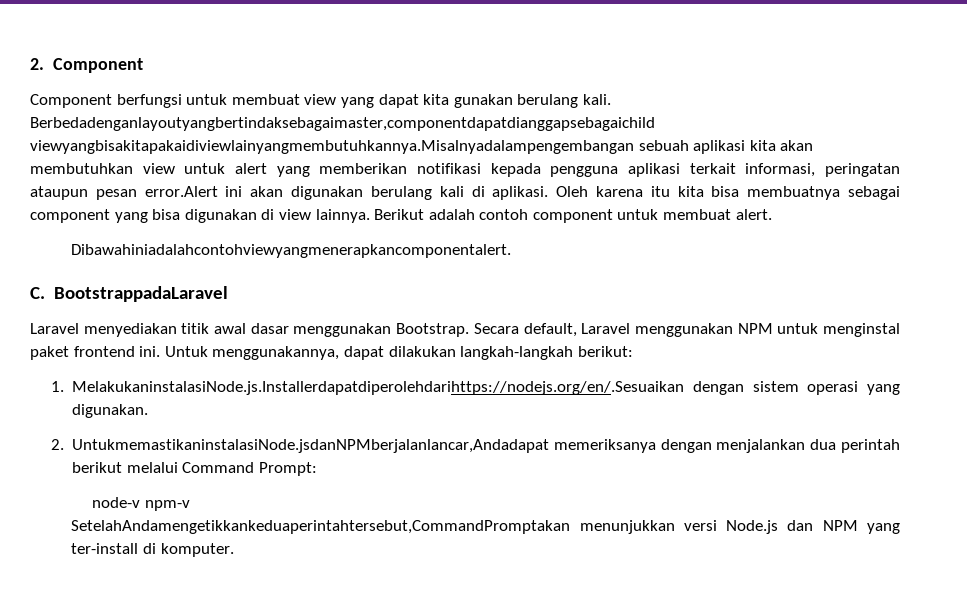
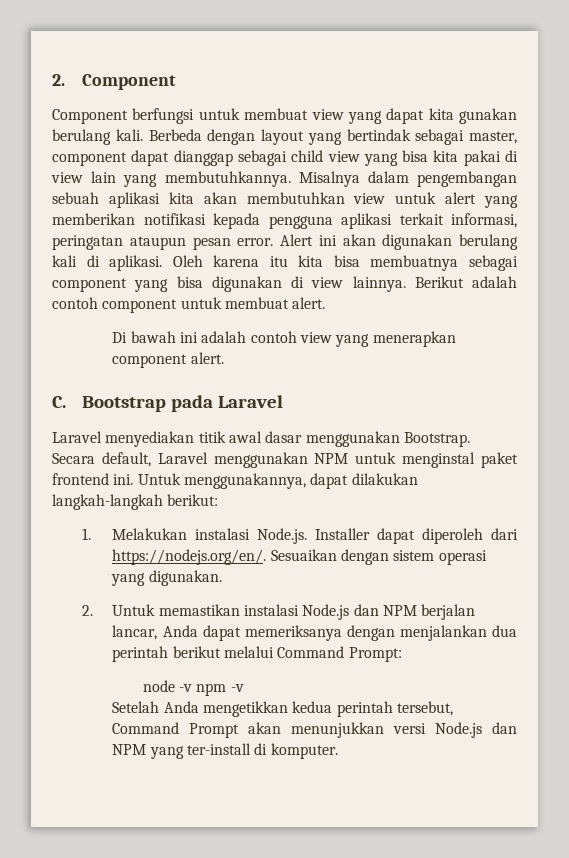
- Berbedadenganlayoutyangbertindaksebagaimaster,componentdapatdianggapsebagaichild viewyangbisakitapakaidiviewlainyangmembutuhkannya.Misalnyadalampengembangan sebuah aplikasi kita akan membutuhkan view untuk alert yang memberikan notifikasi kepada pengguna aplikasi terkait informasi, peringatan ataupun pesan error.Alert ini akan digunakan berulang kali di aplikasi.
+ Berbeda dengan layout yang bertindak sebagai master, component dapat dianggap sebagai child view yang bisa kita pakai di view lain yang membutuhkannya. Misalnya dalam pengembangan sebuah aplikasi kita akan membutuhkan view untuk alert yang memberikan notifikasi kepada pengguna aplikasi terkait informasi, peringatan ataupun pesan error. Alert ini akan digunakan berulang kali di aplikasi.
- Dibawahiniadalahcontohviewyangmenerapkancomponentalert.
- C. BootstrappadaLaravel
+ Di bawah ini adalah contoh view yang menerapkan component alert.
+ C. Bootstrap pada Laravel
- 1. MelakukaninstalasiNode.js.Installerdapatdiperolehdarihttps://nodejs.org/en/.Sesuaikan dengan sistem operasi yang digunakan.
+ 1. Melakukan instalasi Node.js. Installer dapat diperoleh dari https://nodejs.org/en/. Sesuaikan dengan sistem operasi yang digunakan.
- 2. UntukmemastikaninstalasiNode.jsdanNPMberjalanlancar,Andadapat memeriksanya dengan menjalankan dua perintah berikut melalui Command Prompt:
+ 2. Untuk memastikan instalasi Node.js dan NPM berjalan lancar, Anda dapat memeriksanya dengan menjalankan dua perintah berikut melalui Command Prompt:
- node-v npm-v
- SetelahAndamengetikkankeduaperintahtersebut,CommandPromptakan menunjukkan versi Node.js dan NPM yang ter-install di komputer.
+ node -v npm -v
+ Setelah Anda mengetikkan kedua perintah tersebut, Command Prompt akan menunjukkan versi Node.js dan NPM yang ter-install di komputer.

